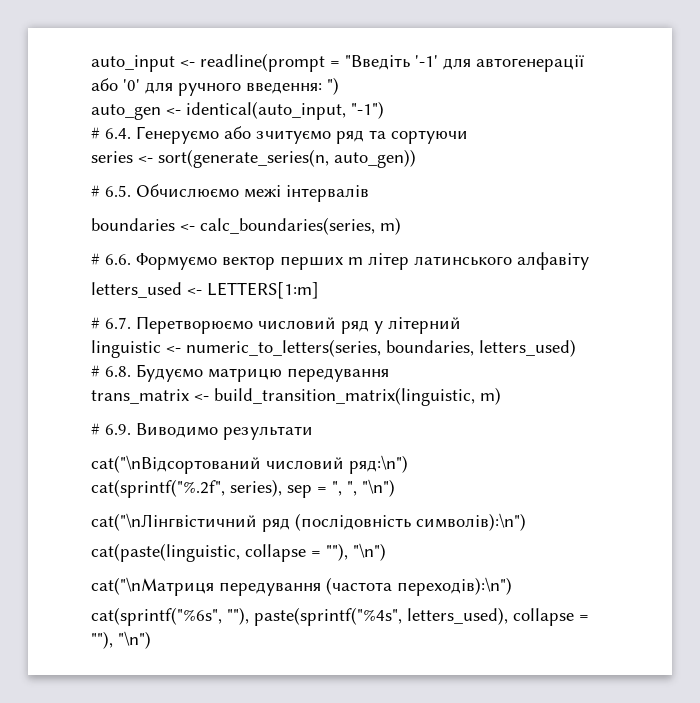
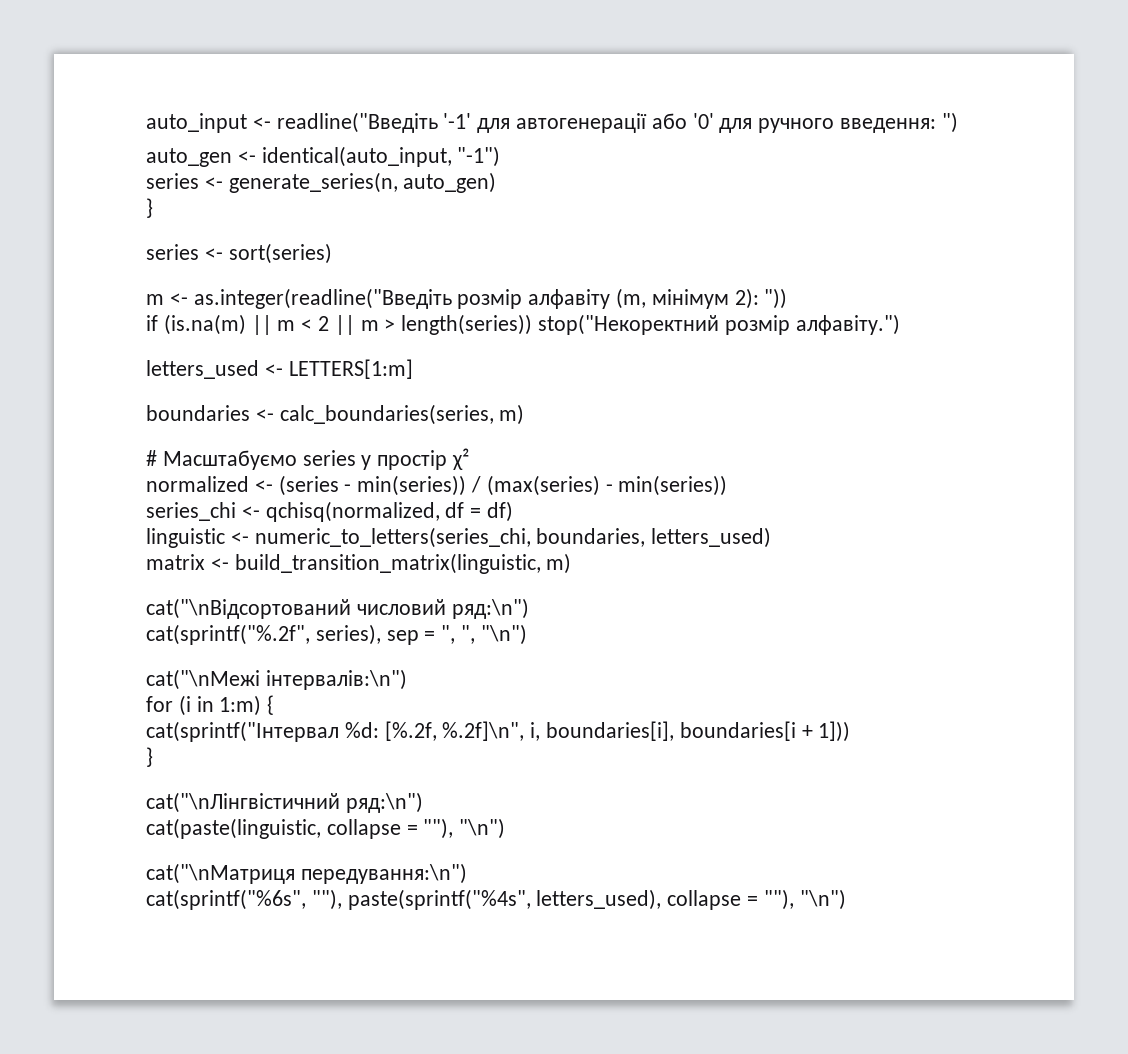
- auto_input <- readline(prompt = "Введіть '-1' для автогенерації або '0' для ручного введення: ")
+ auto_input <- readline("Введіть '-1' для автогенерації або '0' для ручного введення: ")
- # 6.4. Генеруємо або зчитуємо ряд та сортуючи
- series <- sort(generate_series(n, auto_gen))
- # 6.5. Обчислюємо межі інтервалів
+ series <- generate_series(n, auto_gen)
+ }
+ series <- sort(series)
+ m <- as.integer(readline("Введіть розмір алфавіту (m, мінімум 2): "))
+ if (is.na(m) || m < 2 || m > length(series)) stop("Некоректний розмір алфавіту.")
+ letters_used <- LETTERS[1:m]
- # 6.6. Формуємо вектор перших m літер латинського алфавіту
- letters_used <- LETTERS[1:m]
- # 6.7. Перетворюємо числовий ряд у літерний
+ # Масштабуємо series у простір χ²
+ normalized <- (series - min(series)) / (max(series) - min(series))
+ series_chi <- qchisq(normalized, df = df)
- linguistic <- numeric_to_letters(series, boundaries, letters_used)
+ linguistic <- numeric_to_letters(series_chi, boundaries, letters_used)
- # 6.8. Будуємо матрицю передування
- trans_matrix <- build_transition_matrix(linguistic, m)
+ matrix <- build_transition_matrix(linguistic, m)
- # 6.9. Виводимо результати
- cat("\nЛінгвістичний ряд (послідовність символів):\n")
+ cat("\nМежі інтервалів:\n")
+ for (i in 1:m) {
+ cat(sprintf("Інтервал %d: [%.2f, %.2f]\n", i, boundaries[i], boundaries[i + 1]))
+ }
+ cat("\nЛінгвістичний ряд:\n")
- cat("\nМатриця передування (частота переходів):\n")
+ cat("\nМатриця передування:\n")

